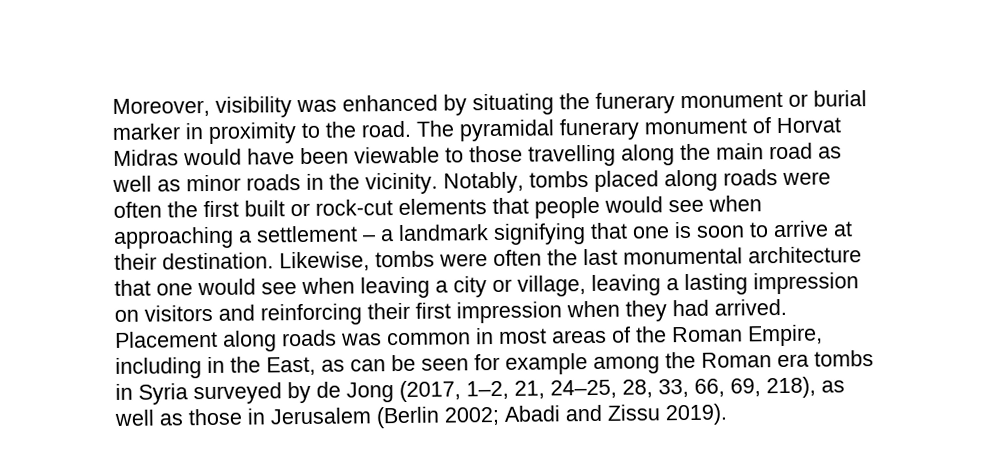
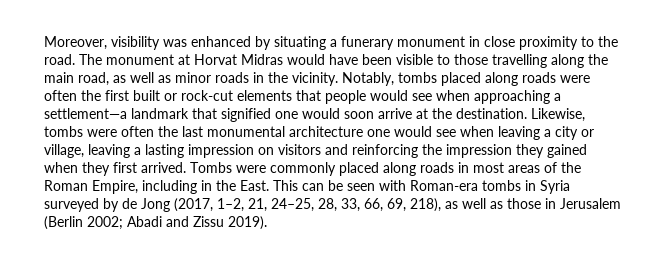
- Moreover, visibility was enhanced by situating the funerary monument or burial marker in proximity to the road.
+ Moreover, visibility was enhanced by situating a funerary monument in close proximity to the road.
- The pyramidal funerary monument of Horvat Midras would have been viewable to those travelling along the main road as well as minor roads in the vicinity.
+ The monument at Horvat Midras would have been visible to those travelling along the main road, as well as minor roads in the vicinity.
- Notably, tombs placed along roads were often the first built or rock-cut elements that people would see when approaching a settlement – a landmark signifying that one is soon to arrive at their destination.
+ Notably, tombs placed along roads were often the first built or rock-cut elements that people would see when approaching a settlement—a landmark that signified one would soon arrive at the destination.
- Likewise, tombs were often the last monumental architecture that one would see when leaving a city or village, leaving a lasting impression on visitors and reinforcing their first impression when they had arrived. Placement along roads was common in most areas of the Roman Empire, including in the East, as can be seen for example among the Roman era tombs in Syria surveyed by de Jong (2017, 1–2, 21, 24–25, 28, 33, 66, 69, 218), as well as those in Jerusalem (Berlin 2002;
+ Likewise, tombs were often the last monumental architecture one would see when leaving a city or village, leaving a lasting impression on visitors and reinforcing the impression they gained when they first arrived. Tombs were commonly placed along roads in most areas of the Roman Empire, including in the East. This can be seen with Roman-era tombs in Syria surveyed by de Jong (2017, 1–2, 21, 24–25, 28, 33, 66, 69, 218), as well as those in Jerusalem (Berlin 2002;

